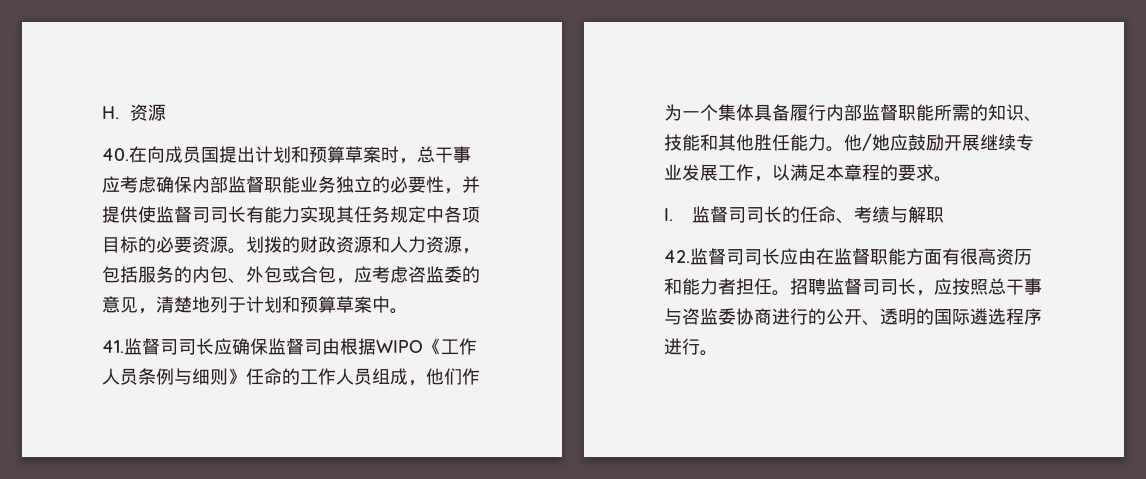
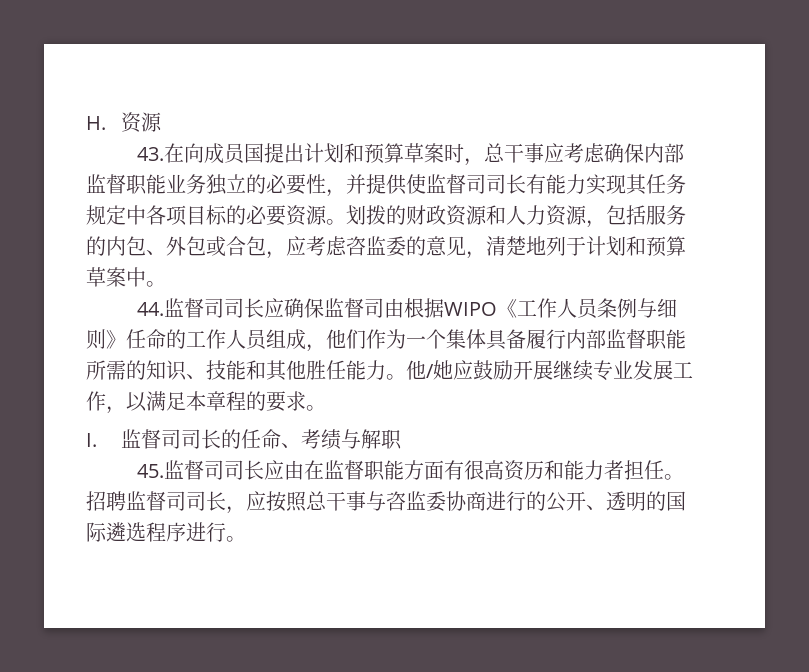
- 40.在向成员国提出计划和预算草案时，总干事应考虑确保内部监督职能业务独立的必要性，并提供使监督司司长有能力实现其任务规定中各项目标的必要资源。
+ 43.在向成员国提出计划和预算草案时，总干事应考虑确保内部监督职能业务独立的必要性，并提供使监督司司长有能力实现其任务规定中各项目标的必要资源。
- 41.监督司司长应确保监督司由根据WIPO《工作人员条例与细则》任命的工作人员组成，他们作为一个集体具备履行内部监督职能所需的知识、技能和其他胜任能力。
+ 44.监督司司长应确保监督司由根据WIPO《工作人员条例与细则》任命的工作人员组成，他们作为一个集体具备履行内部监督职能所需的知识、技能和其他胜任能力。
- 42.监督司司长应由在监督职能方面有很高资历和能力者担任。
+ 45.监督司司长应由在监督职能方面有很高资历和能力者担任。

